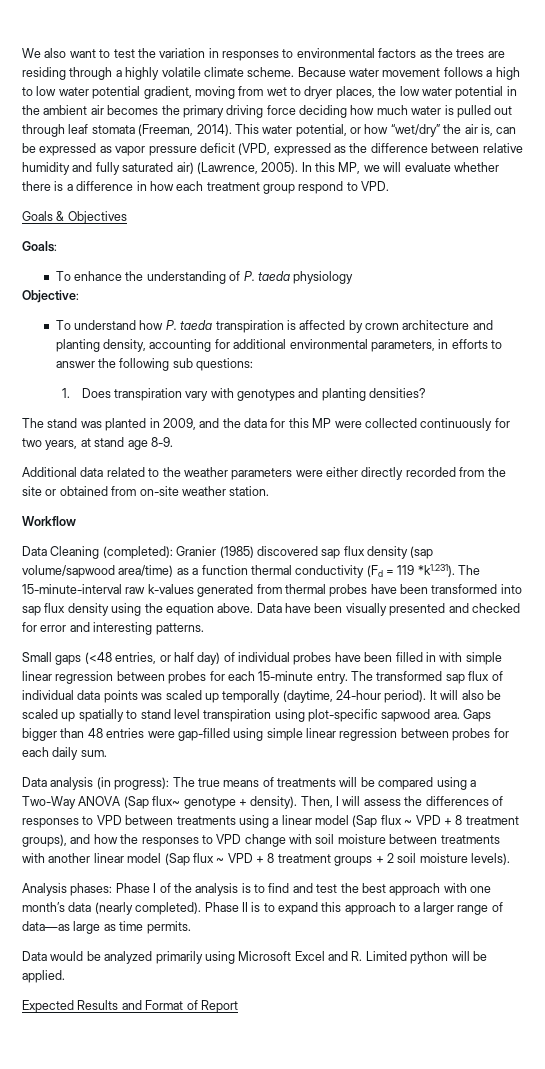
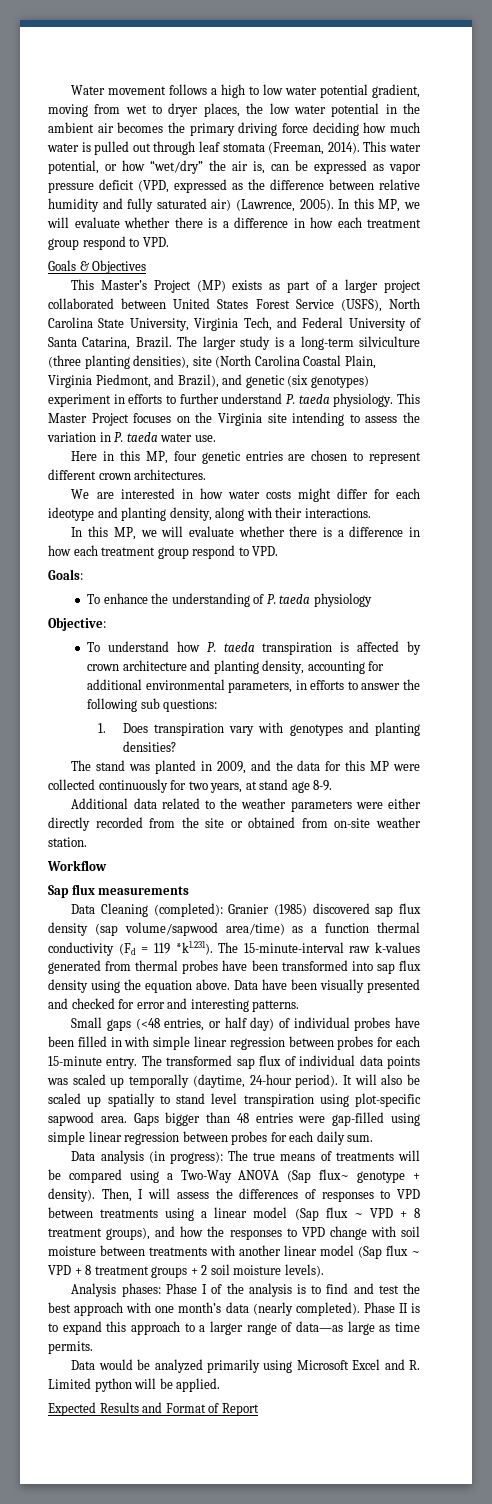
- We also want to test the variation in responses to environmental factors as the trees are residing through a highly volatile climate scheme. Because water movement follows a high to low water potential gradient, moving from wet to dryer places, the low water potential in the ambient air becomes the primary driving force deciding how much water is pulled out through leaf stomata (Freeman, 2014).
+ Water movement follows a high to low water potential gradient, moving from wet to dryer places, the low water potential in the ambient air becomes the primary driving force deciding how much water is pulled out through leaf stomata (Freeman, 2014).
+ This Master’s Project (MP) exists as part of a larger project collaborated between United States Forest Service (USFS), North Carolina State University, Virginia Tech, and Federal University of Santa Catarina, Brazil. The larger study is a long-term silviculture (three planting densities), site (North Carolina Coastal Plain, Virginia Piedmont, and Brazil), and genetic (six genotypes) experiment in efforts to further understand P. taeda physiology. This Master Project focuses on the Virginia site intending to assess the variation in P. taeda water use.
+ Here in this MP, four genetic entries are chosen to represent different crown architectures.
+ We are interested in how water costs might differ for each ideotype and planting density, along with their interactions.
+ In this MP, we will evaluate whether there is a difference in how each treatment group respond to VPD.
+ Sap flux measurements

